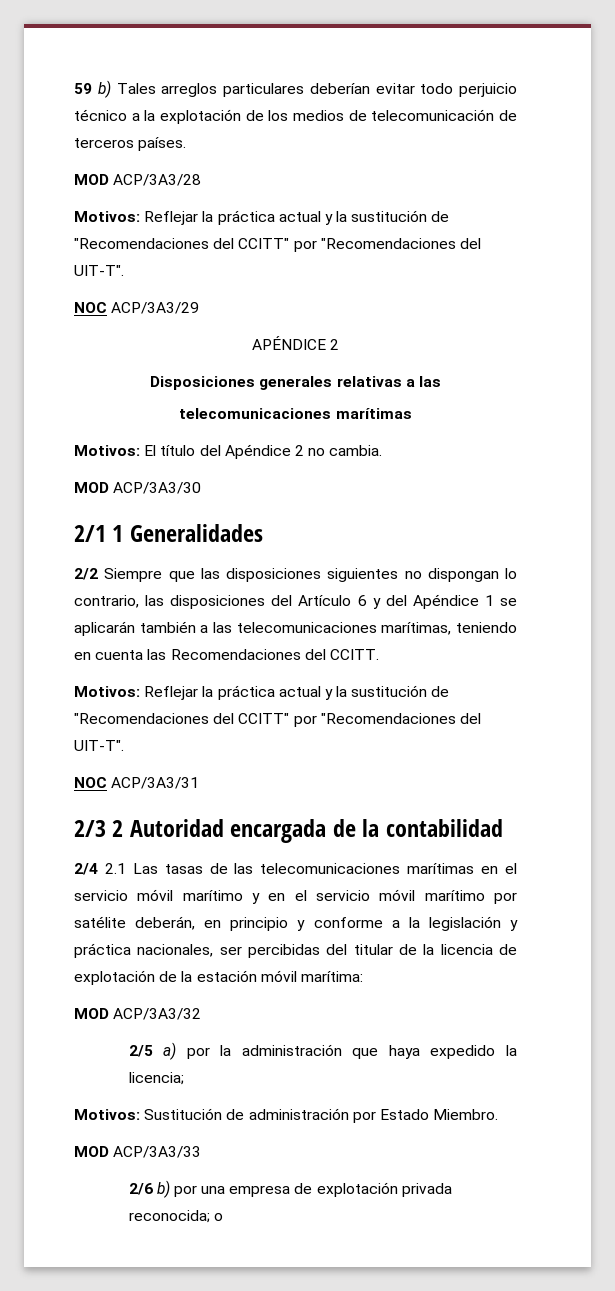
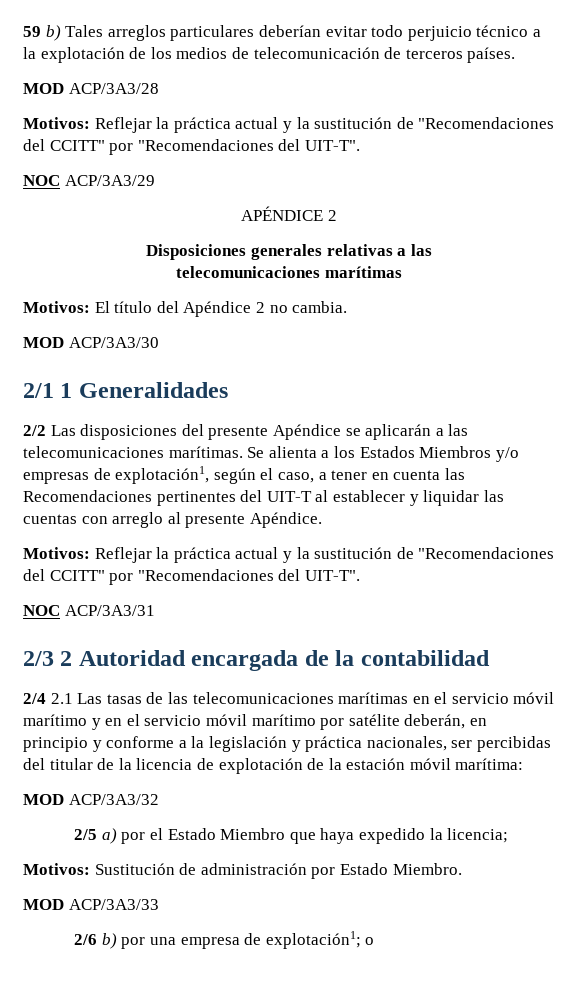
- 2/2 Siempre que las disposiciones siguientes no dispongan lo contrario, las disposiciones del Artículo 6 y del Apéndice 1 se aplicarán también a las telecomunicaciones marítimas, teniendo en cuenta las Recomendaciones del CCITT.
+ 2/2 Las disposiciones del presente Apéndice se aplicarán a las telecomunicaciones marítimas. Se alienta a los Estados Miembros y/o empresas de explotación1, según el caso, a tener en cuenta las Recomendaciones pertinentes del UIT-T al establecer y liquidar las cuentas con arreglo al presente Apéndice.
- 2/5 a) por la administración que haya expedido la licencia;
+ 2/5 a) por el Estado Miembro que haya expedido la licencia;
- 2/6 b) por una empresa de explotación privada reconocida; o
+ 2/6 b) por una empresa de explotación1; o

